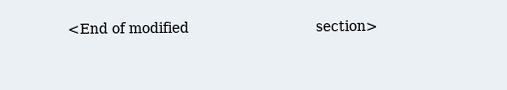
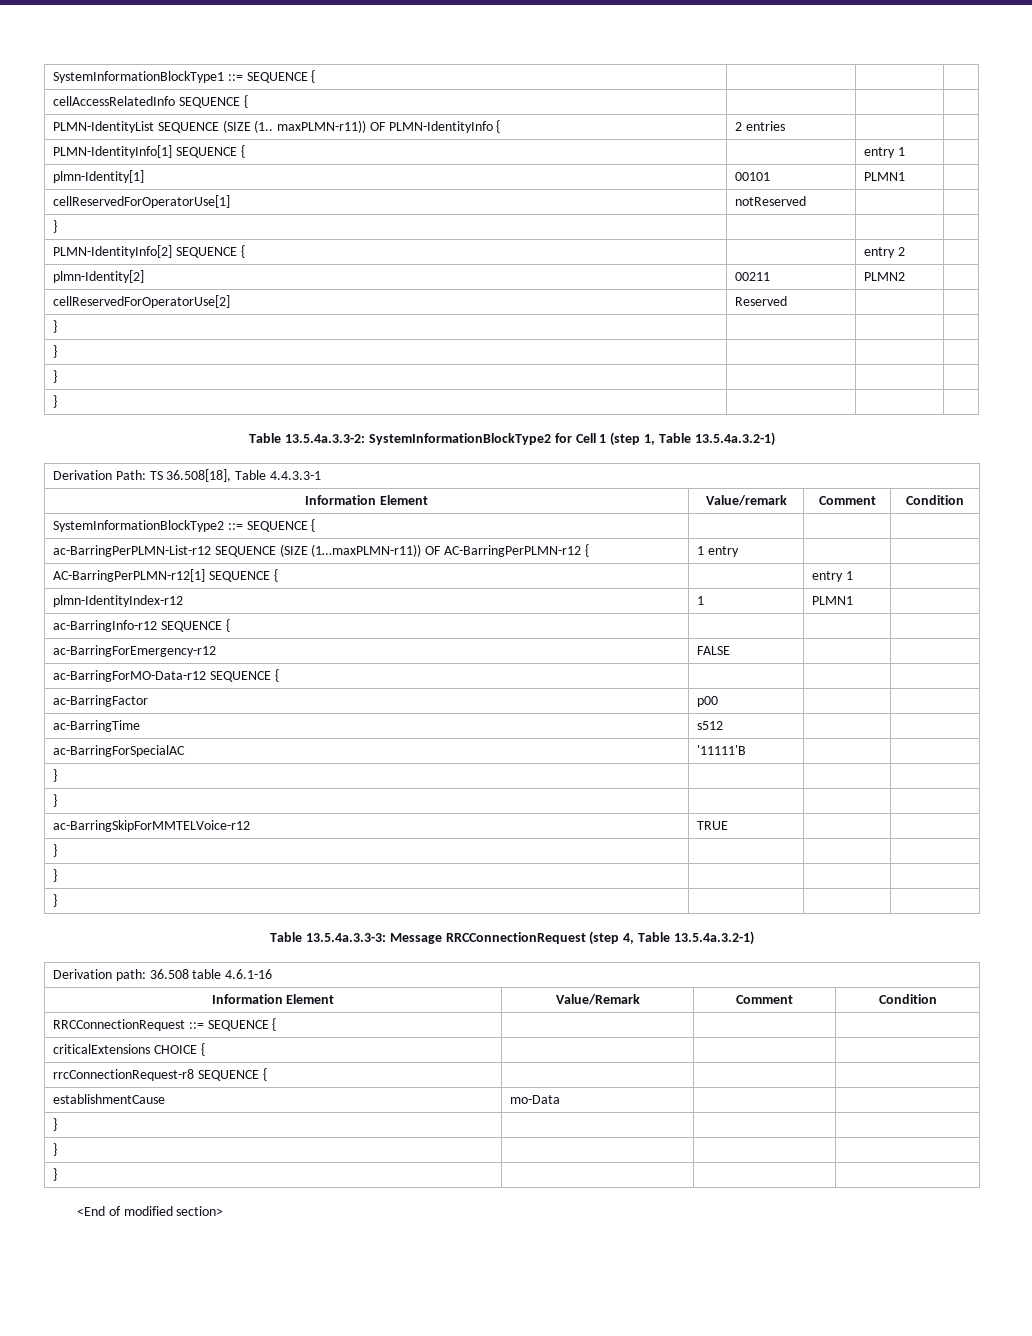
+ SystemInformationBlockType1 ::= SEQUENCE { | | |
+ cellAccessRelatedInfo SEQUENCE { | | |
+ PLMN-IdentityList SEQUENCE (SIZE (1.. maxPLMN-r11)) OF PLMN-IdentityInfo { | 2 entries | |
+ PLMN-IdentityInfo[1] SEQUENCE { | | entry 1 |
+ plmn-Identity[1] | 00101 | PLMN1 |
+ cellReservedForOperatorUse[1] | notReserved | |
+ } | | |
+ PLMN-IdentityInfo[2] SEQUENCE { | | entry 2 |
+ plmn-Identity[2] | 00211 | PLMN2 |
+ cellReservedForOperatorUse[2] | Reserved | |
+ } | | |
+ } | | |
+ } | | |
+ } | | |
+ Table 13.5.4a.3.3-2: SystemInformationBlockType2 for Cell 1 (step 1, Table 13.5.4a.3.2-1)
+ Derivation Path: TS 36.508[18], Table 4.4.3.3-1
+ Information Element | Value/remark | Comment | Condition
+ SystemInformationBlockType2 ::= SEQUENCE { | | |
+ ac-BarringPerPLMN-List-r12 SEQUENCE (SIZE (1…maxPLMN-r11)) OF AC-BarringPerPLMN-r12 { | 1 entry | |
+ AC-BarringPerPLMN-r12[1] SEQUENCE { | | entry 1 |
+ plmn-IdentityIndex-r12 | 1 | PLMN1 |
+ ac-BarringInfo-r12 SEQUENCE { | | |
+ ac-BarringForEmergency-r12 | FALSE | |
+ ac-BarringForMO-Data-r12 SEQUENCE { | | |
+ ac-BarringFactor | p00 | |
+ ac-BarringTime | s512 | |
+ ac-BarringForSpecialAC | '11111'B | |
+ } | | |
+ } | | |
+ ac-BarringSkipForMMTELVoice-r12 | TRUE | |
+ } | | |
+ } | | |
+ } | | |
+ Table 13.5.4a.3.3-3: Message RRCConnectionRequest (step 4, Table 13.5.4a.3.2-1)
+ Derivation path: 36.508 table 4.6.1-16
+ Information Element | Value/Remark | Comment | Condition
+ RRCConnectionRequest ::= SEQUENCE { | | |
+ criticalExtensions CHOICE { | | |
+ rrcConnectionRequest-r8 SEQUENCE { | | |
+ establishmentCause | mo-Data | |
+ } | | |
+ } | | |
+ } | | |

